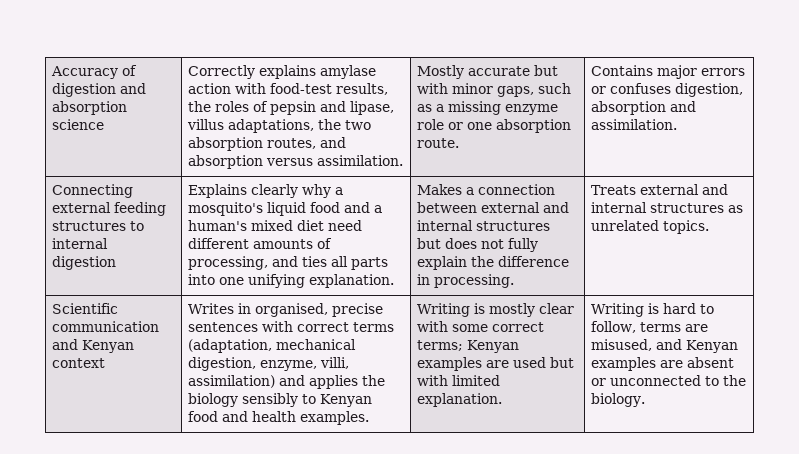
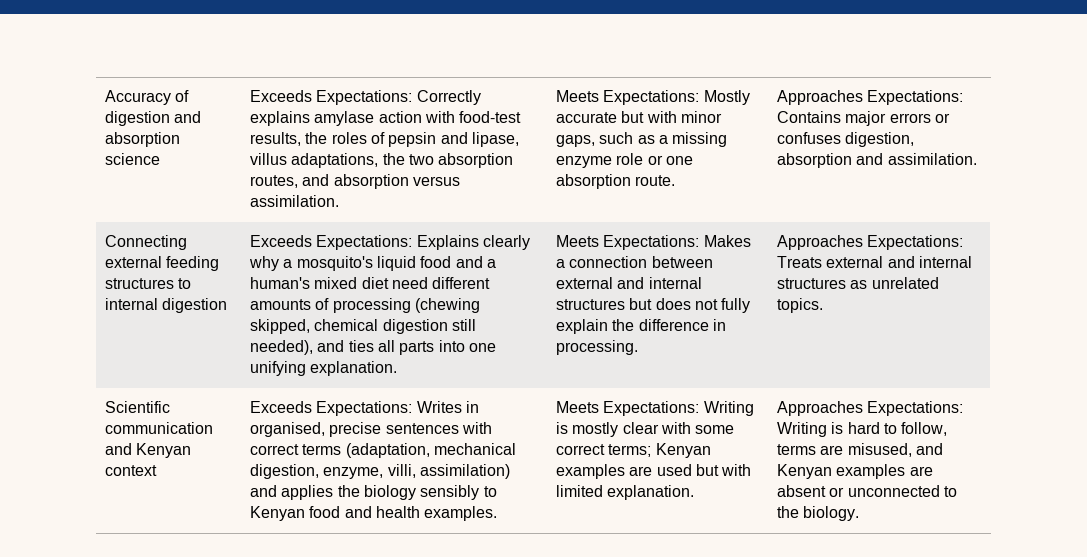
- Correctly explains amylase action with food-test results, the roles of pepsin and lipase, villus adaptations, the two absorption routes, and absorption versus assimilation.
+ Exceeds Expectations: Correctly explains amylase action with food-test results, the roles of pepsin and lipase, villus adaptations, the two absorption routes, and absorption versus assimilation.
- Mostly accurate but with minor gaps, such as a missing enzyme role or one absorption route.
+ Meets Expectations: Mostly accurate but with minor gaps, such as a missing enzyme role or one absorption route.
- Contains major errors or confuses digestion, absorption and assimilation.
+ Approaches Expectations: Contains major errors or confuses digestion, absorption and assimilation.
- Explains clearly why a mosquito's liquid food and a human's mixed diet need different amounts of processing, and ties all parts into one unifying explanation.
+ Exceeds Expectations: Explains clearly why a mosquito's liquid food and a human's mixed diet need different amounts of processing (chewing skipped, chemical digestion still needed), and ties all parts into one unifying explanation.
- Makes a connection between external and internal structures but does not fully explain the difference in processing.
+ Meets Expectations: Makes a connection between external and internal structures but does not fully explain the difference in processing.
- Treats external and internal structures as unrelated topics.
+ Approaches Expectations: Treats external and internal structures as unrelated topics.
- Writes in organised, precise sentences with correct terms (adaptation, mechanical digestion, enzyme, villi, assimilation) and applies the biology sensibly to Kenyan food and health examples.
+ Exceeds Expectations: Writes in organised, precise sentences with correct terms (adaptation, mechanical digestion, enzyme, villi, assimilation) and applies the biology sensibly to Kenyan food and health examples.
- Writing is mostly clear with some correct terms; Kenyan examples are used but with limited explanation.
+ Meets Expectations: Writing is mostly clear with some correct terms; Kenyan examples are used but with limited explanation.
- Writing is hard to follow, terms are misused, and Kenyan examples are absent or unconnected to the biology.
+ Approaches Expectations: Writing is hard to follow, terms are misused, and Kenyan examples are absent or unconnected to the biology.

